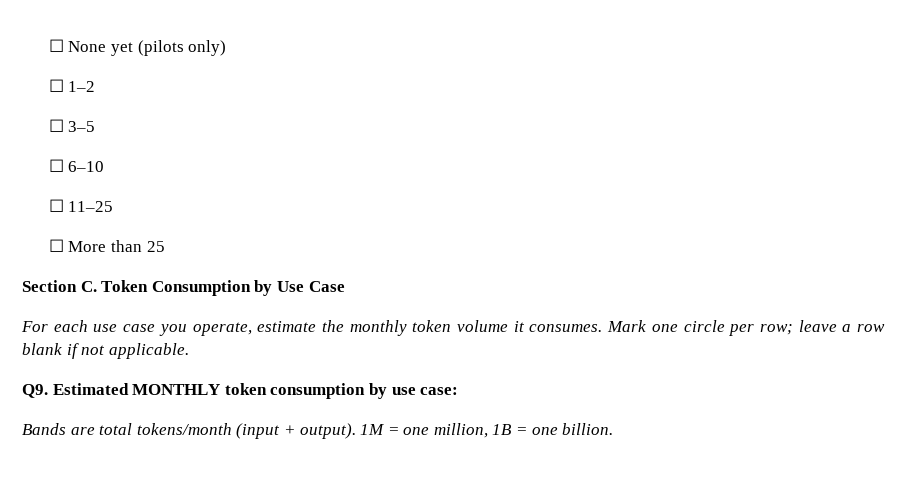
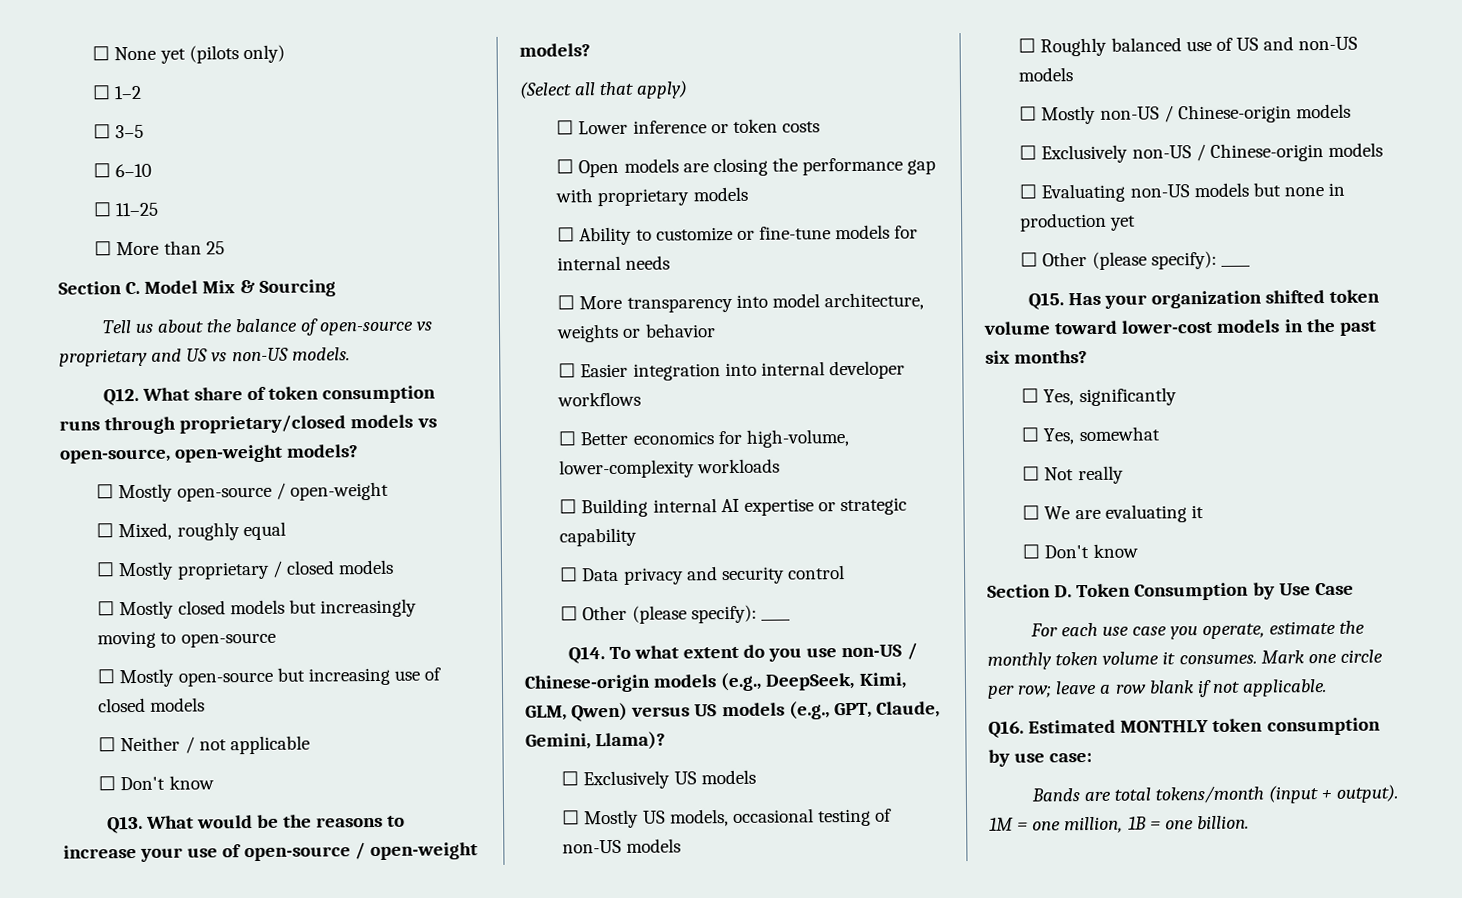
- Section C. Token Consumption by Use Case
+ Section C. Model Mix & Sourcing
+ Tell us about the balance of open-source vs proprietary and US vs non-US models.
+ Q12. What share of token consumption runs through proprietary/closed models vs open-source, open-weight models?
+ ☐ Mostly open-source / open-weight
+ ☐ Mixed, roughly equal
+ ☐ Mostly proprietary / closed models
+ ☐ Mostly closed models but increasingly moving to open-source
+ ☐ Mostly open-source but increasing use of closed models
+ ☐ Neither / not applicable
+ ☐ Don't know
+ Q13. What would be the reasons to increase your use of open-source / open-weight models?
+ (Select all that apply)
+ ☐ Lower inference or token costs
+ ☐ Open models are closing the performance gap with proprietary models
+ ☐ Ability to customize or fine-tune models for internal needs
+ ☐ More transparency into model architecture, weights or behavior
+ ☐ Easier integration into internal developer workflows
+ ☐ Better economics for high-volume, lower-complexity workloads
+ ☐ Building internal AI expertise or strategic capability
+ ☐ Data privacy and security control
+ ☐ Other (please specify): ____
+ Q14. To what extent do you use non-US / Chinese-origin models (e.g., DeepSeek, Kimi, GLM, Qwen) versus US models (e.g., GPT, Claude, Gemini, Llama)?
+ ☐ Exclusively US models
+ ☐ Mostly US models, occasional testing of non-US models
+ ☐ Roughly balanced use of US and non-US models
+ ☐ Mostly non-US / Chinese-origin models
+ ☐ Exclusively non-US / Chinese-origin models
+ ☐ Evaluating non-US models but none in production yet
+ ☐ Other (please specify): ____
+ Q15. Has your organization shifted token volume toward lower-cost models in the past six months?
+ ☐ Yes, significantly
+ ☐ Yes, somewhat
+ ☐ Not really
+ ☐ We are evaluating it
+ ☐ Don't know
+ Section D. Token Consumption by Use Case
- Q9. Estimated MONTHLY token consumption by use case:
+ Q16. Estimated MONTHLY token consumption by use case:

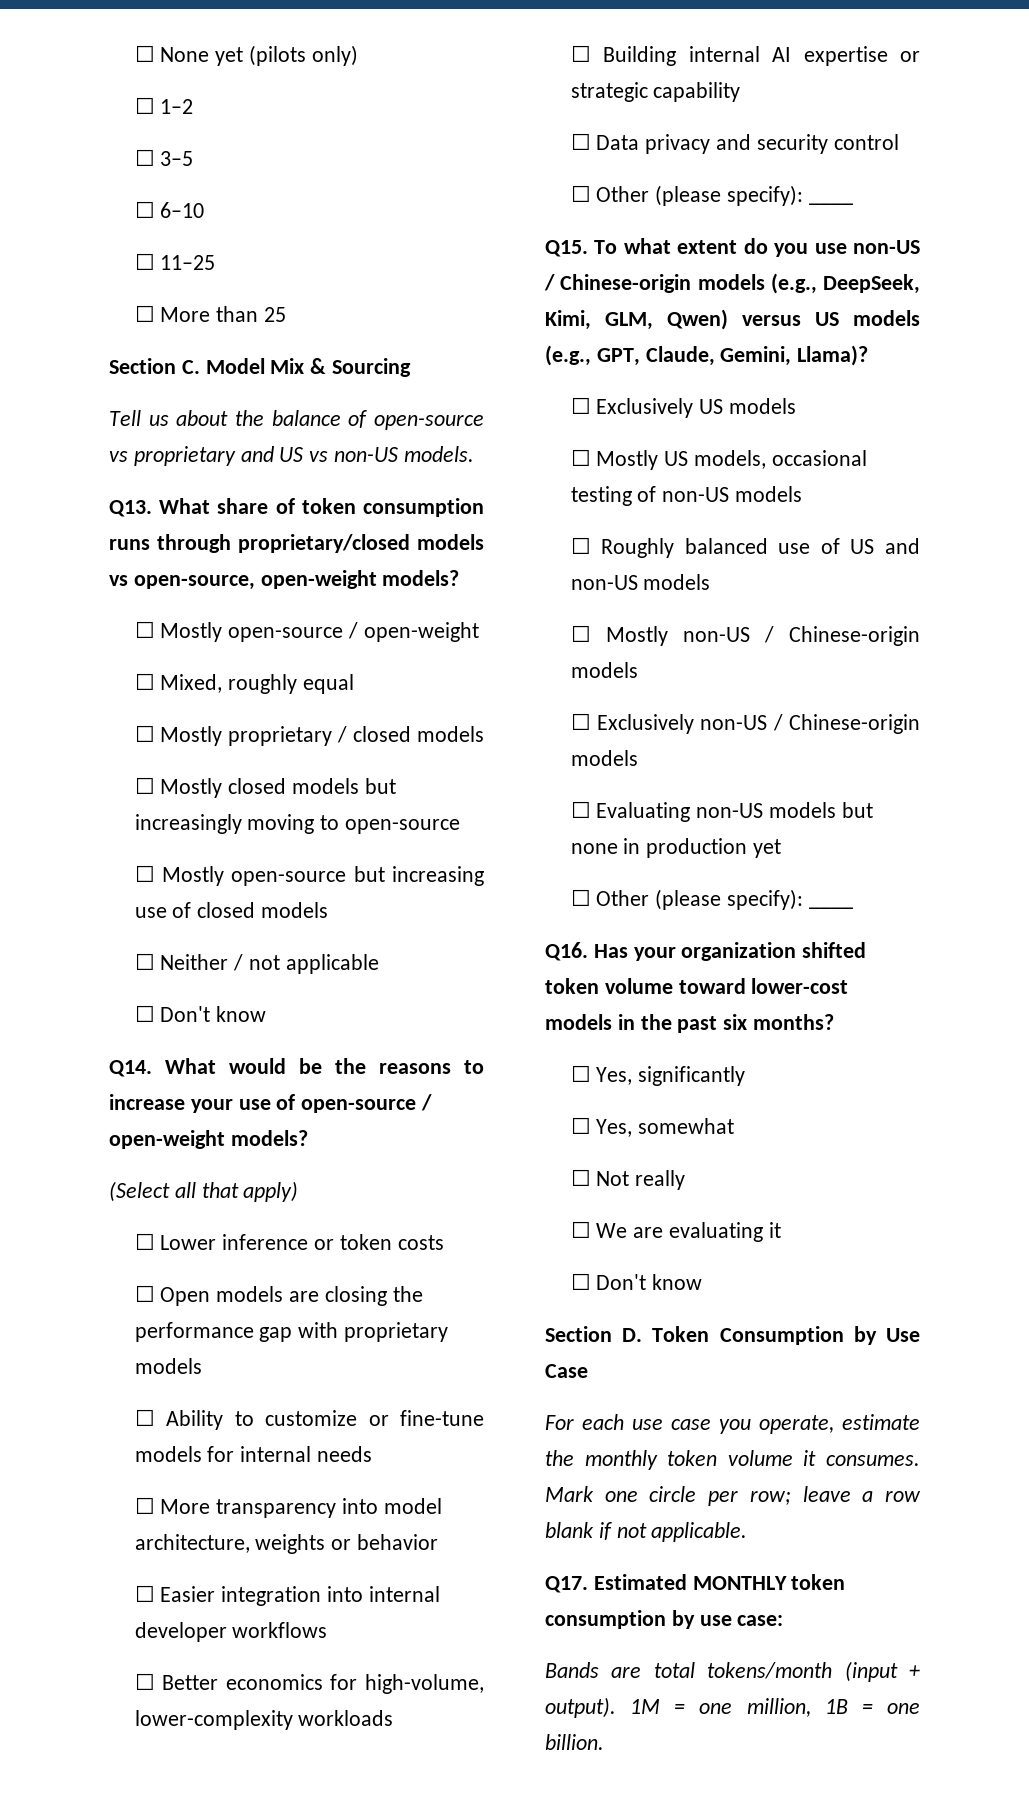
- Q12. What share of token consumption runs through proprietary/closed models vs open-source, open-weight models?
+ Q13. What share of token consumption runs through proprietary/closed models vs open-source, open-weight models?
- Q13. What would be the reasons to increase your use of open-source / open-weight models?
+ Q14. What would be the reasons to increase your use of open-source / open-weight models?
- Q14. To what extent do you use non-US / Chinese-origin models (e.g., DeepSeek, Kimi, GLM, Qwen) versus US models (e.g., GPT, Claude, Gemini, Llama)?
+ Q15. To what extent do you use non-US / Chinese-origin models (e.g., DeepSeek, Kimi, GLM, Qwen) versus US models (e.g., GPT, Claude, Gemini, Llama)?
- Q15. Has your organization shifted token volume toward lower-cost models in the past six months?
+ Q16. Has your organization shifted token volume toward lower-cost models in the past six months?
- Q16. Estimated MONTHLY token consumption by use case:
+ Q17. Estimated MONTHLY token consumption by use case:

